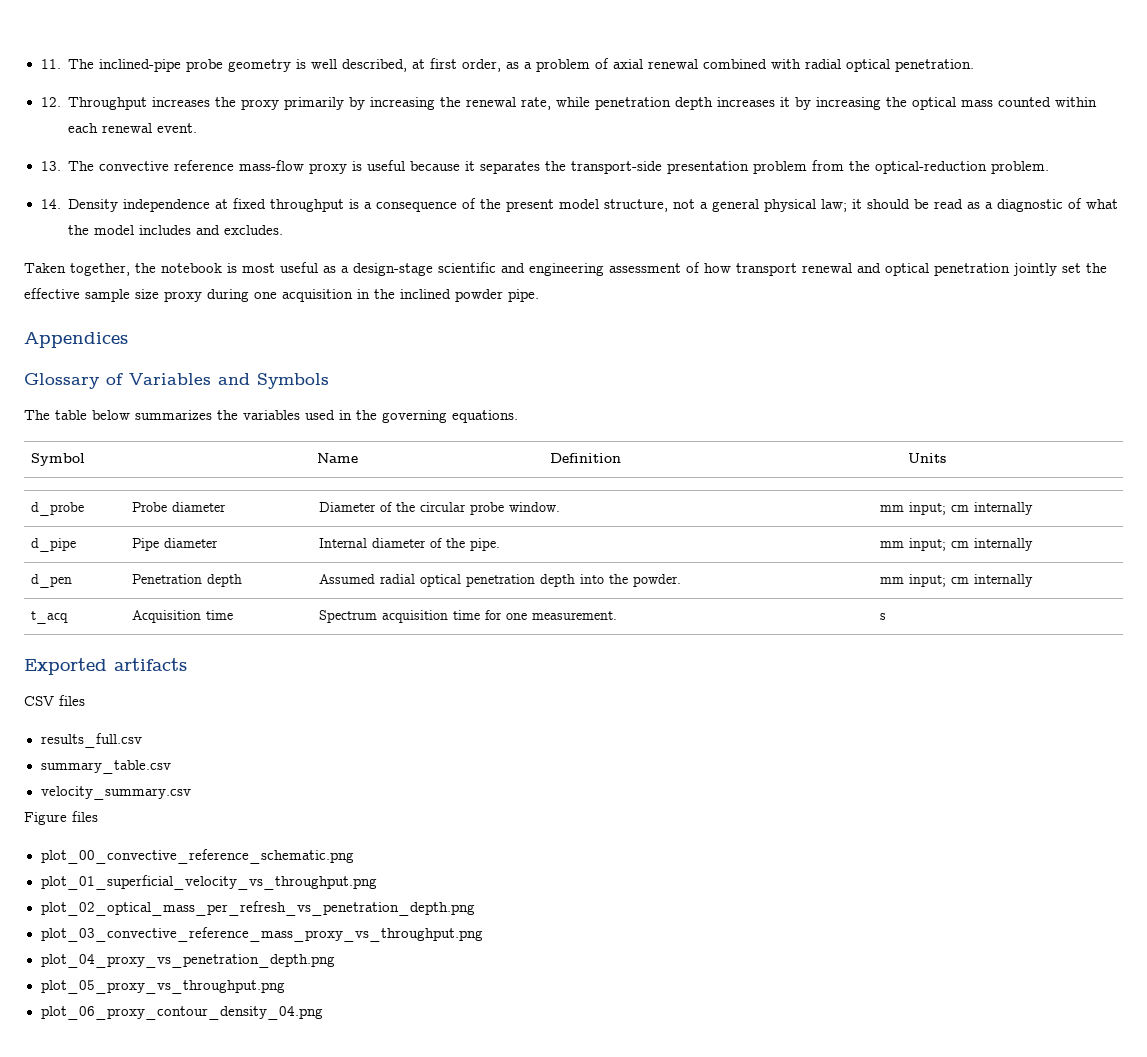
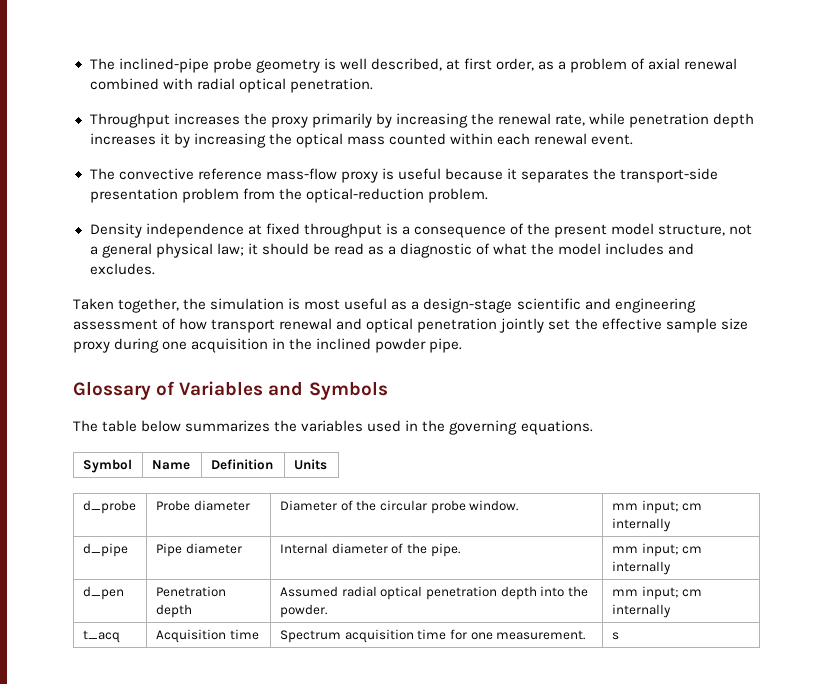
- 11. The inclined-pipe probe geometry is well described, at first order, as a problem of axial renewal combined with radial optical penetration.
+ The inclined-pipe probe geometry is well described, at first order, as a problem of axial renewal combined with radial optical penetration.
- 12. Throughput increases the proxy primarily by increasing the renewal rate, while penetration depth increases it by increasing the optical mass counted within each renewal event.
+ Throughput increases the proxy primarily by increasing the renewal rate, while penetration depth increases it by increasing the optical mass counted within each renewal event.
- 13. The convective reference mass-flow proxy is useful because it separates the transport-side presentation problem from the optical-reduction problem.
+ The convective reference mass-flow proxy is useful because it separates the transport-side presentation problem from the optical-reduction problem.
- 14. Density independence at fixed throughput is a consequence of the present model structure, not a general physical law; it should be read as a diagnostic of what the model includes and excludes.
+ Density independence at fixed throughput is a consequence of the present model structure, not a general physical law; it should be read as a diagnostic of what the model includes and excludes.
- Taken together, the notebook is most useful as a design-stage scientific and engineering assessment of how transport renewal and optical penetration jointly set the effective sample size proxy during one acquisition in the inclined powder pipe.
+ Taken together, the simulation is most useful as a design-stage scientific and engineering assessment of how transport renewal and optical penetration jointly set the effective sample size proxy during one acquisition in the inclined powder pipe.
- Appendices
- Exported artifacts
- CSV files
- results_full.csv
- summary_table.csv
- velocity_summary.csv
- Figure files
- plot_00_convective_reference_schematic.png
- plot_01_superficial_velocity_vs_throughput.png
- plot_02_optical_mass_per_refresh_vs_penetration_depth.png
- plot_03_convective_reference_mass_proxy_vs_throughput.png
- plot_04_proxy_vs_penetration_depth.png
- plot_05_proxy_vs_throughput.png
- plot_06_proxy_contour_density_04.png

